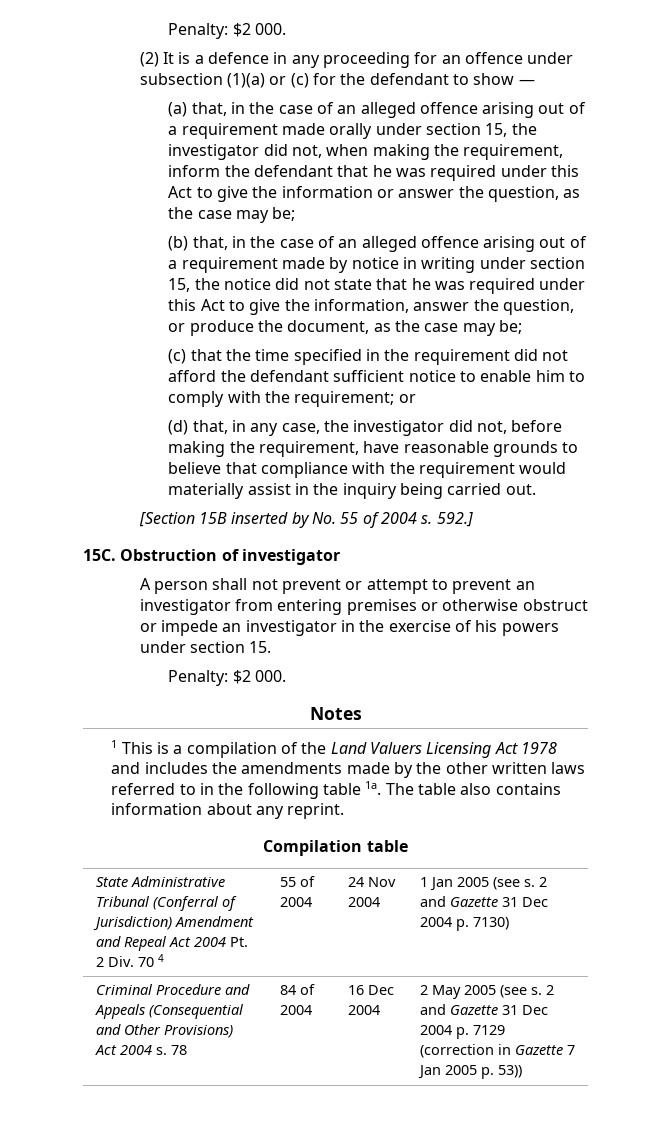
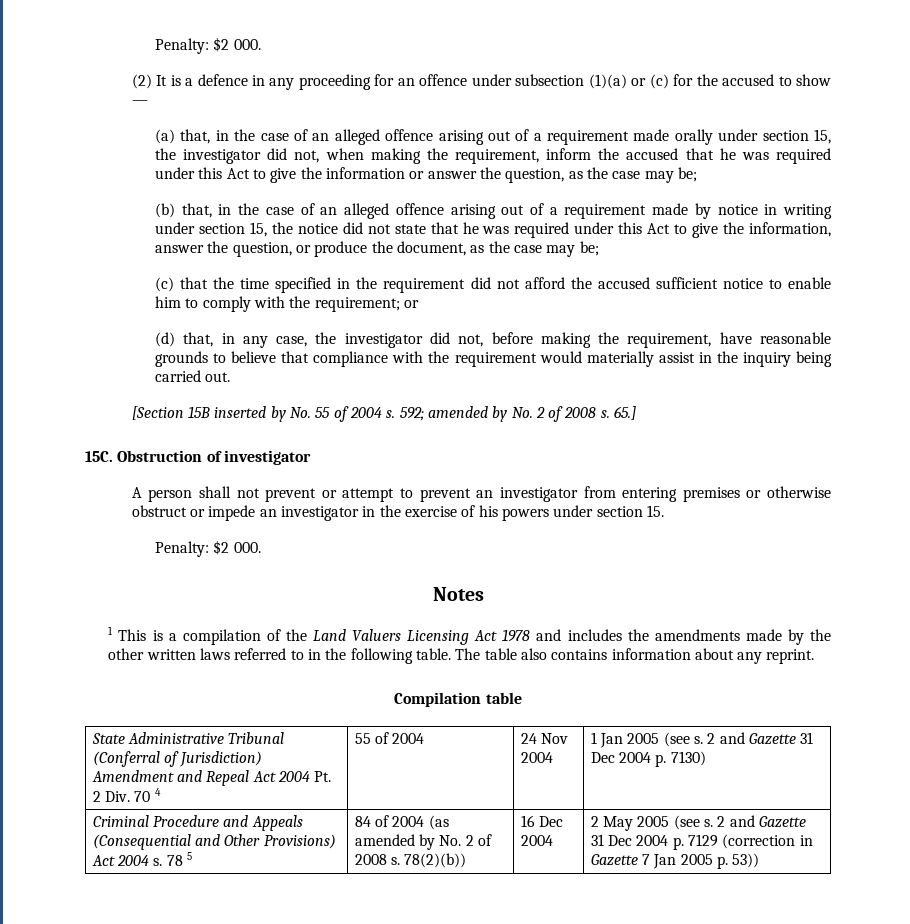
- (2) It is a defence in any proceeding for an offence under subsection (1)(a) or (c) for the defendant to show —
+ (2) It is a defence in any proceeding for an offence under subsection (1)(a) or (c) for the accused to show —
- (a) that, in the case of an alleged offence arising out of a requirement made orally under section 15, the investigator did not, when making the requirement, inform the defendant that he was required under this Act to give the information or answer the question, as the case may be;
+ (a) that, in the case of an alleged offence arising out of a requirement made orally under section 15, the investigator did not, when making the requirement, inform the accused that he was required under this Act to give the information or answer the question, as the case may be;
- (c) that the time specified in the requirement did not afford the defendant sufficient notice to enable him to comply with the requirement; or
+ (c) that the time specified in the requirement did not afford the accused sufficient notice to enable him to comply with the requirement; or
- 592.]
+ 592; amended by No. 2 of 2008 s. 65.]
- 1 This is a compilation of the Land Valuers Licensing Act 1978 and includes the amendments made by the other written laws referred to in the following table 1a.
+ 1 This is a compilation of the Land Valuers Licensing Act 1978 and includes the amendments made by the other written laws referred to in the following table.
- 78
+ 78 5
- 84 of 2004
+ 84 of 2004 (as amended by No. 2 of 2008 s. 78(2)(b))

